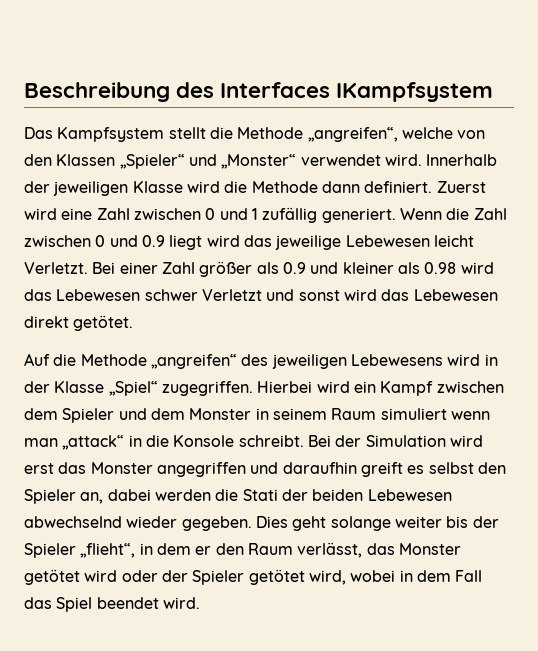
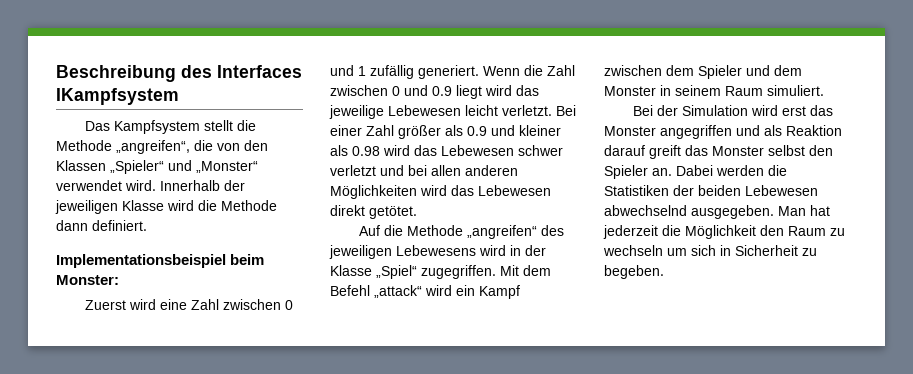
- Das Kampfsystem stellt die Methode „angreifen“, welche von den Klassen „Spieler“ und „Monster“ verwendet wird.
+ Das Kampfsystem stellt die Methode „angreifen“, die von den Klassen „Spieler“ und „Monster“ verwendet wird.
- Innerhalb der jeweiligen Klasse wird die Methode dann definiert. Zuerst wird eine Zahl zwischen 0 und 1 zufällig generiert.
+ Innerhalb der jeweiligen Klasse wird die Methode dann definiert.
+ Implementationsbeispiel beim Monster:
+ Zuerst wird eine Zahl zwischen 0 und 1 zufällig generiert.
- Wenn die Zahl zwischen 0 und 0.9 liegt wird das jeweilige Lebewesen leicht Verletzt.
+ Wenn die Zahl zwischen 0 und 0.9 liegt wird das jeweilige Lebewesen leicht verletzt.
- Bei einer Zahl größer als 0.9 und kleiner als 0.98 wird das Lebewesen schwer Verletzt und sonst wird das Lebewesen direkt getötet.
+ Bei einer Zahl größer als 0.9 und kleiner als 0.98 wird das Lebewesen schwer verletzt und bei allen anderen Möglichkeiten wird das Lebewesen direkt getötet.
- Hierbei wird ein Kampf zwischen dem Spieler und dem Monster in seinem Raum simuliert wenn man „attack“ in die Konsole schreibt. Bei der Simulation wird erst das Monster angegriffen und daraufhin greift es selbst den Spieler an, dabei werden die Stati der beiden Lebewesen abwechselnd wieder gegeben. Dies geht solange weiter bis der Spieler „flieht“, in dem er den Raum verlässt, das Monster getötet wird oder der Spieler getötet wird, wobei in dem Fall das Spiel beendet wird.
+ Mit dem Befehl „attack“ wird ein Kampf zwischen dem Spieler und dem Monster in seinem Raum simuliert.
+ Bei der Simulation wird erst das Monster angegriffen und als Reaktion darauf greift das Monster selbst den Spieler an. Dabei werden die Statistiken der beiden Lebewesen abwechselnd ausgegeben. Man hat jederzeit die Möglichkeit den Raum zu wechseln um sich in Sicherheit zu begeben.

